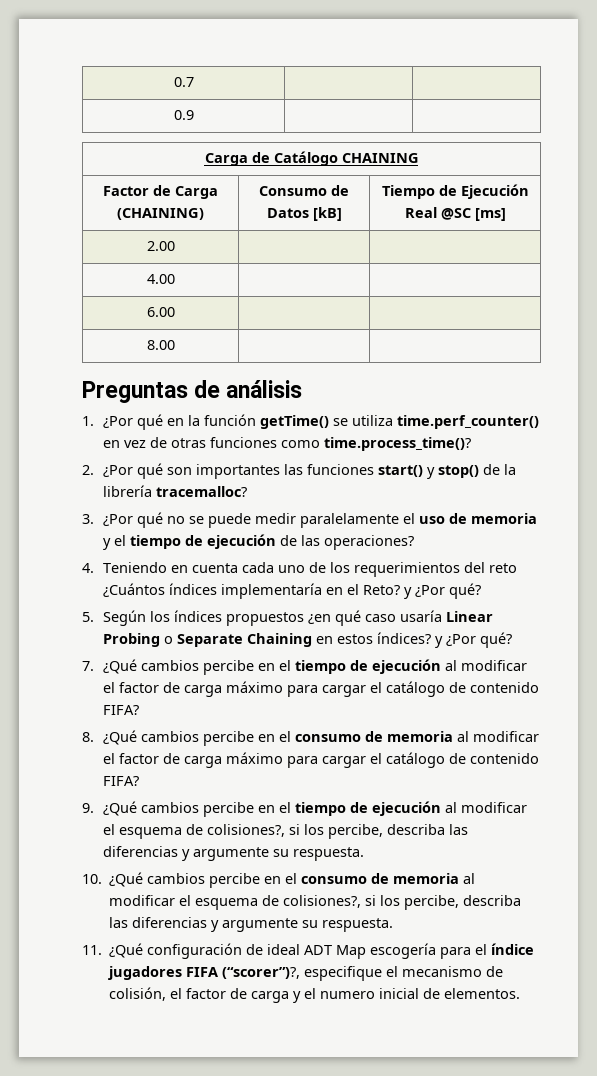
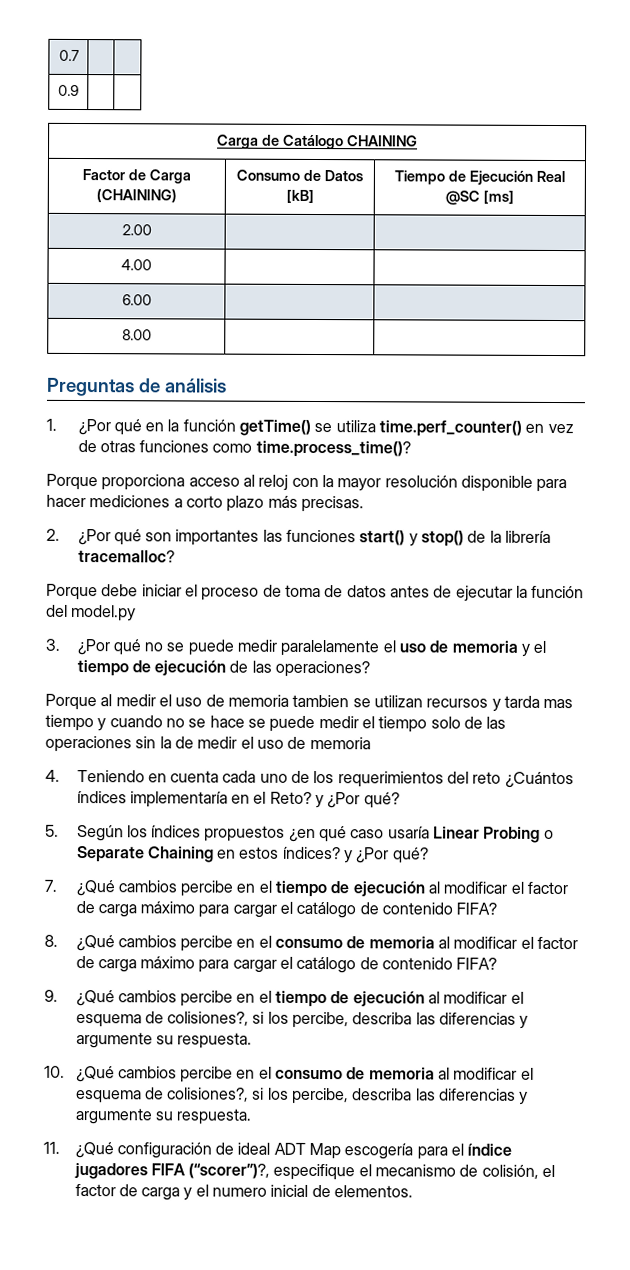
+ Porque proporciona acceso al reloj con la mayor resolución disponible para hacer mediciones a corto plazo más precisas.
+ Porque debe iniciar el proceso de toma de datos antes de ejecutar la función del model.py
+ Porque al medir el uso de memoria tambien se utilizan recursos y tarda mas tiempo y cuando no se hace se puede medir el tiempo solo de las operaciones sin la de medir el uso de memoria

